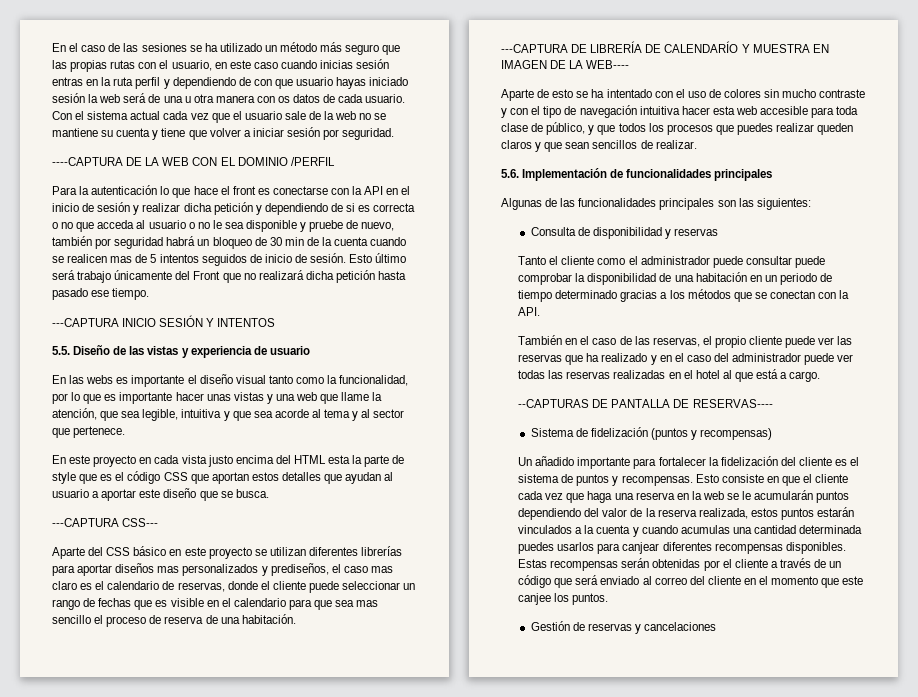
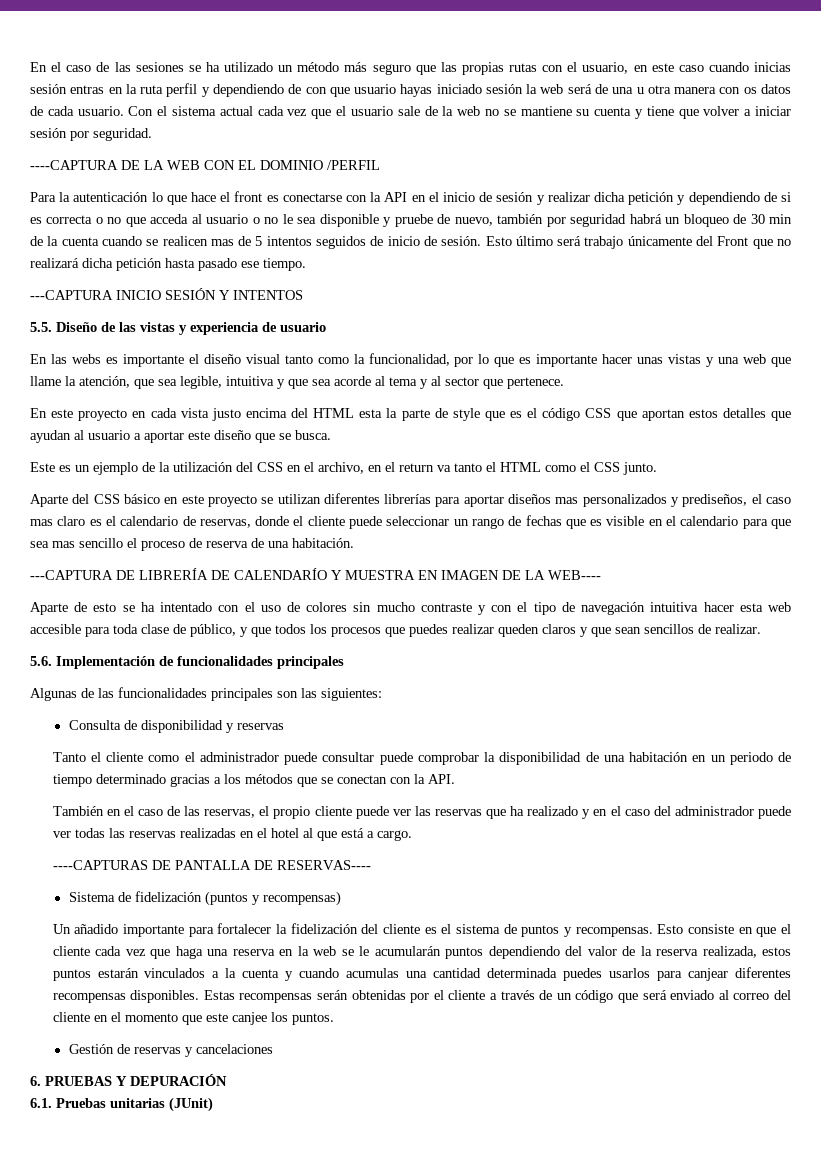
- ---CAPTURA CSS---
+ Este es un ejemplo de la utilización del CSS en el archivo, en el return va tanto el HTML como el CSS junto.
- --CAPTURAS DE PANTALLA DE RESERVAS----
+ ----CAPTURAS DE PANTALLA DE RESERVAS----
+ 6. PRUEBAS Y DEPURACIÓN
+ 6.1. Pruebas unitarias (JUnit)

